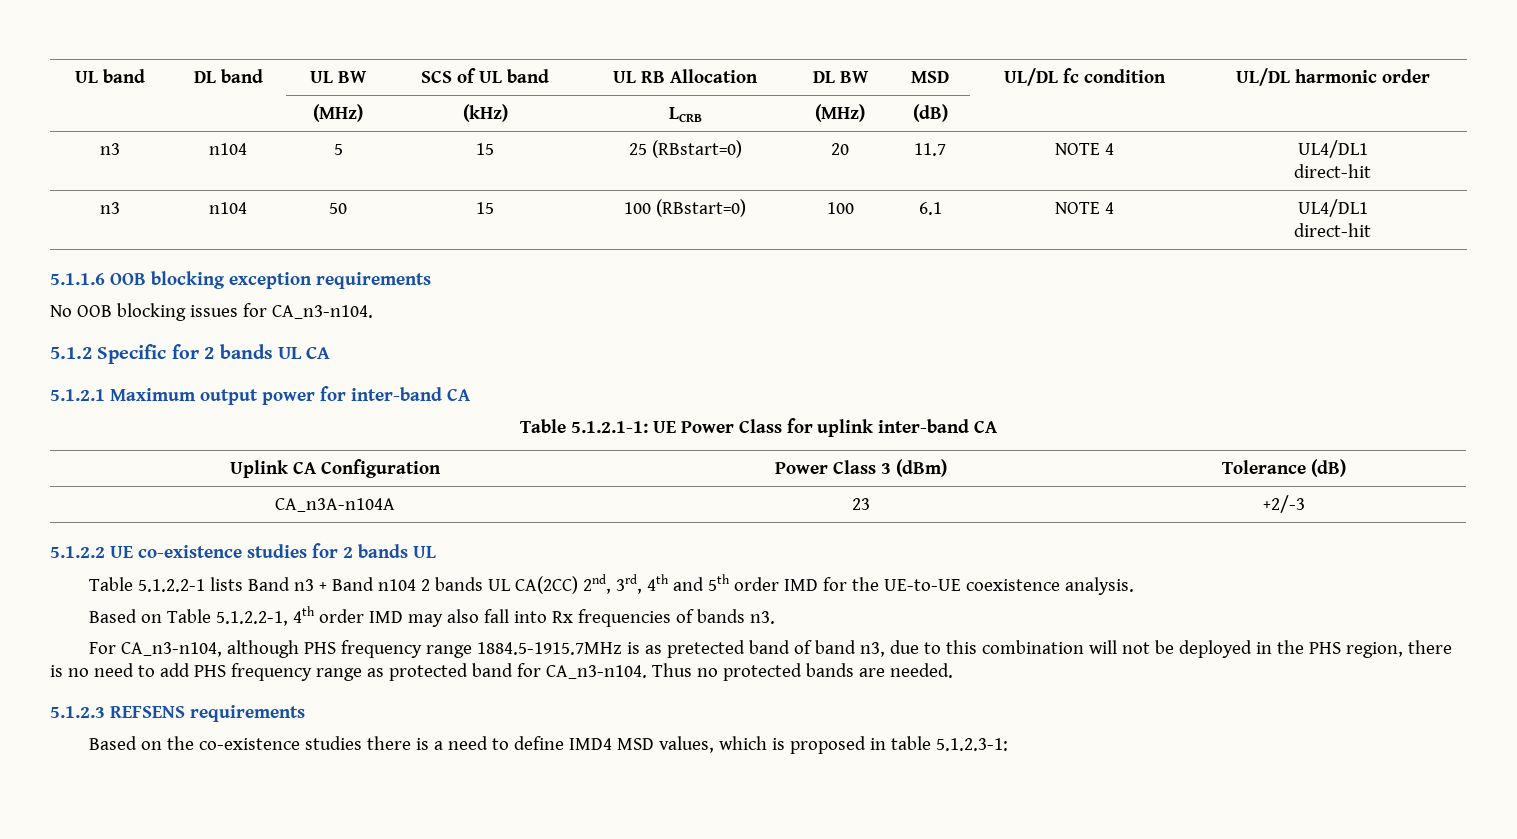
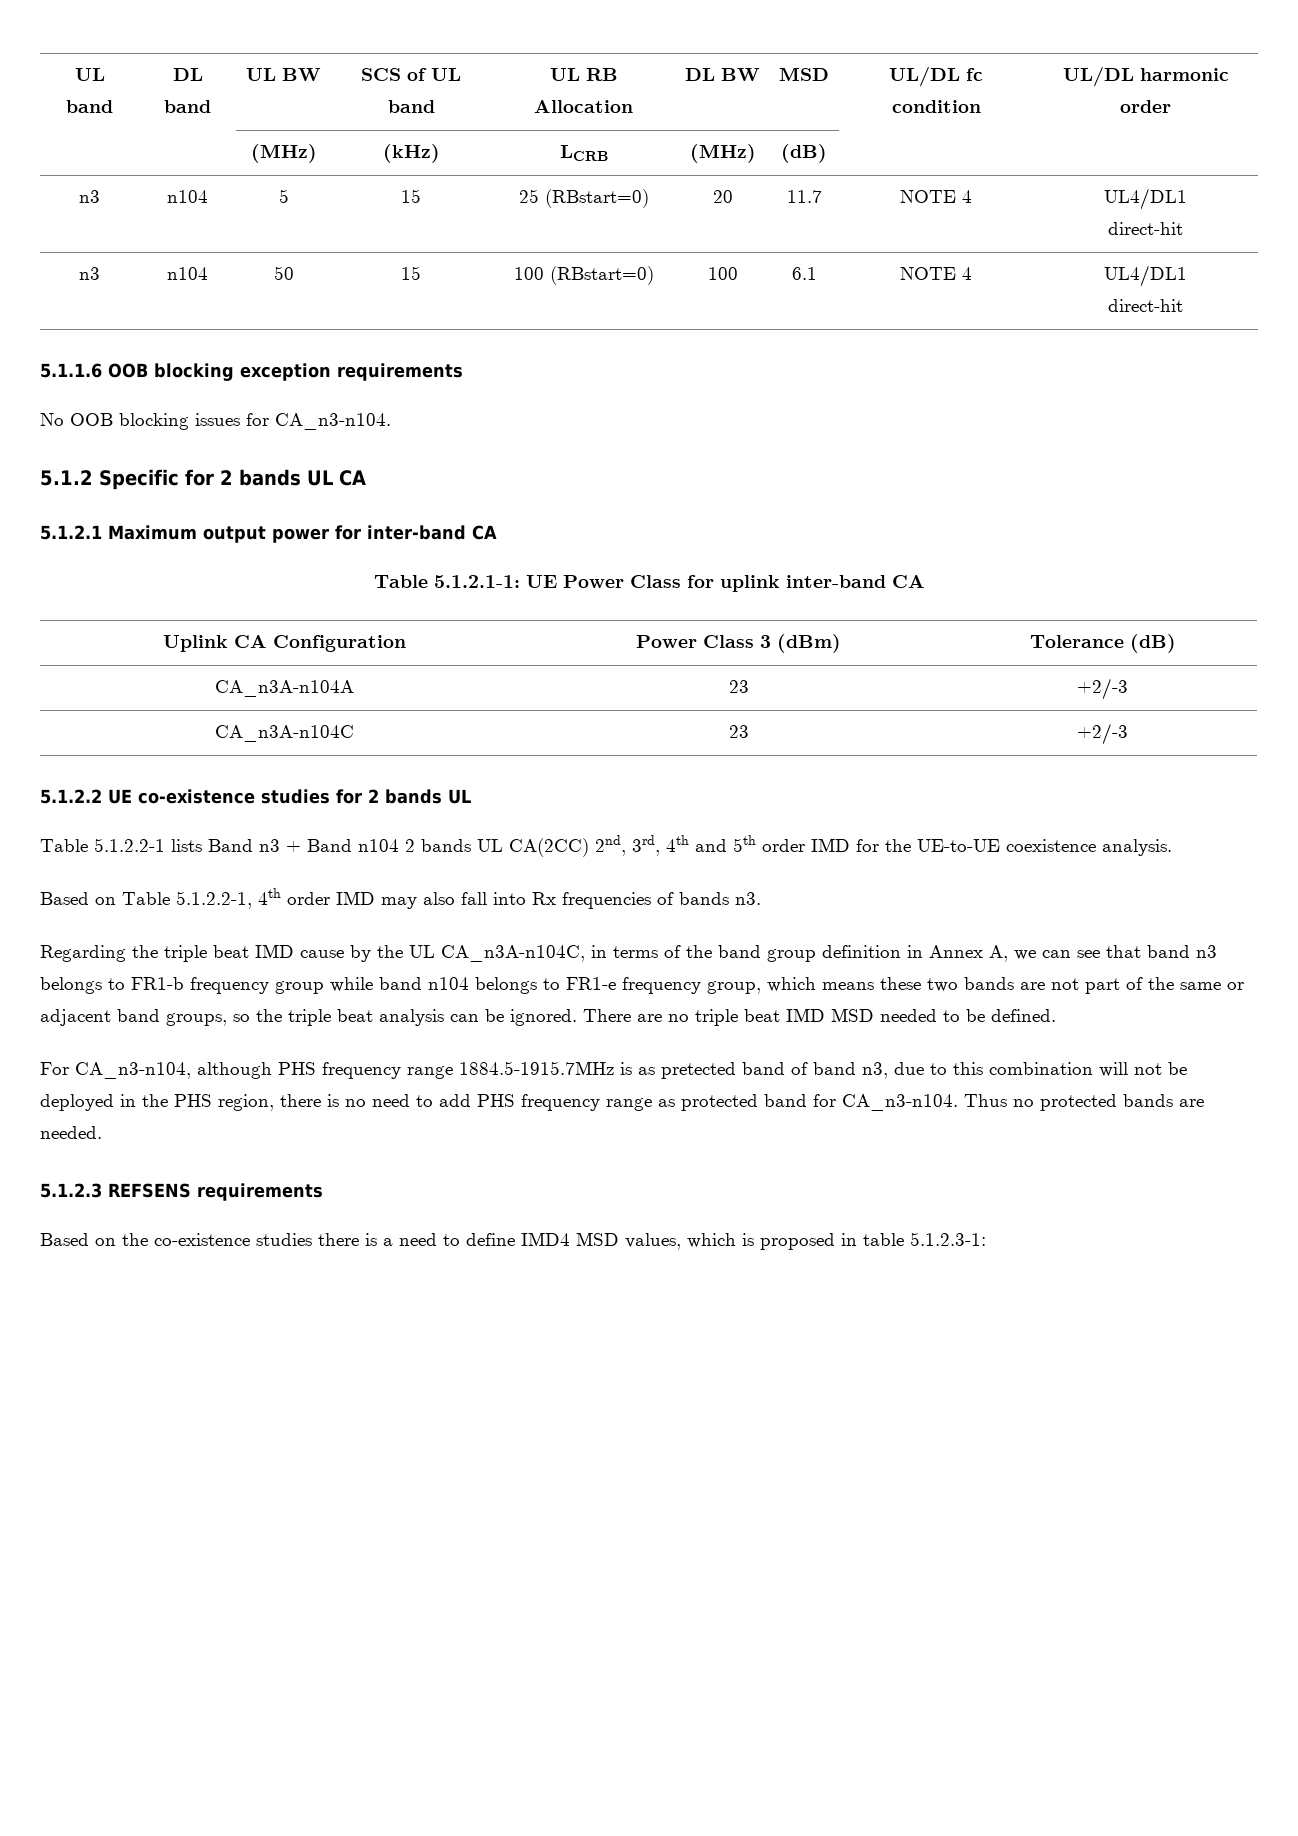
+ CA_n3A-n104C | 23 | +2/-3
+ Regarding the triple beat IMD cause by the UL CA_n3A-n104C, in terms of the band group definition in Annex A, we can see that band n3 belongs to FR1-b frequency group while band n104 belongs to FR1-e frequency group, which means these two bands are not part of the same or adjacent band groups, so the triple beat analysis can be ignored. There are no triple beat IMD MSD needed to be defined.

